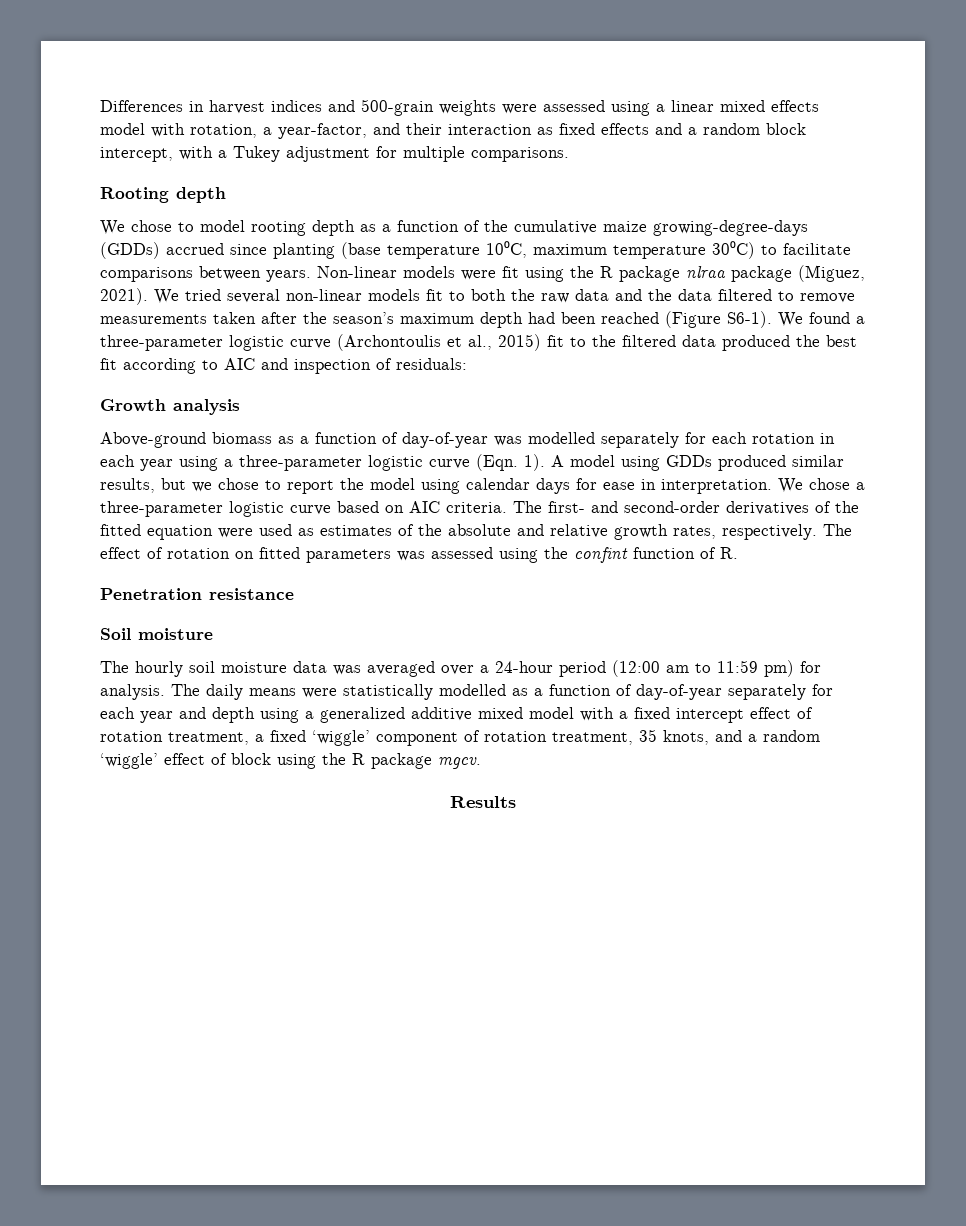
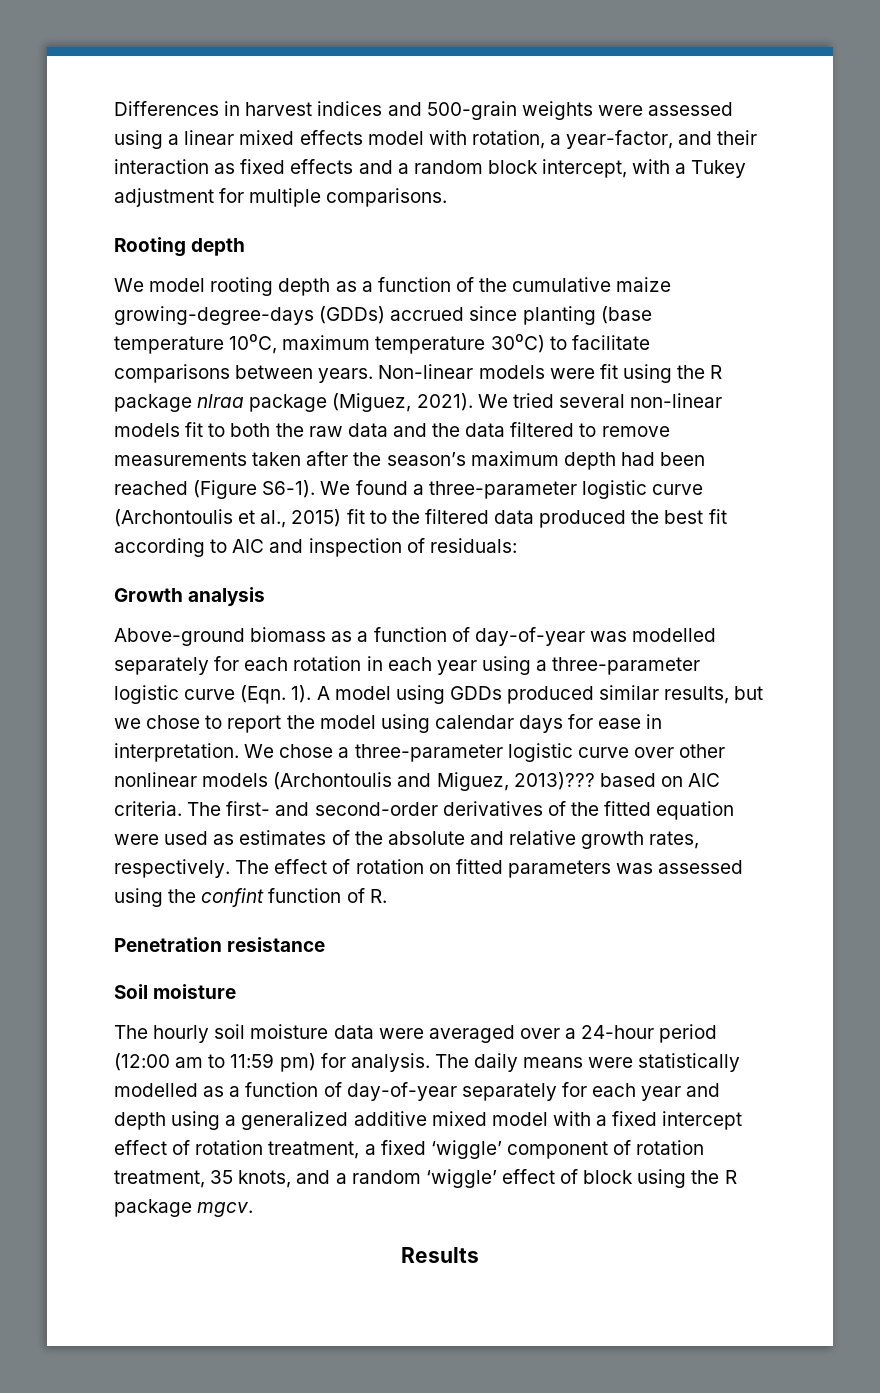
- We chose to model rooting depth as a function of the cumulative maize growing-degree-days (GDDs) accrued since planting (base temperature 10⁰C, maximum temperature 30⁰C) to facilitate comparisons between years.
+ We model rooting depth as a function of the cumulative maize growing-degree-days (GDDs) accrued since planting (base temperature 10⁰C, maximum temperature 30⁰C) to facilitate comparisons between years.
- We chose a three-parameter logistic curve based on AIC criteria.
+ We chose a three-parameter logistic curve over other nonlinear models (Archontoulis and Miguez, 2013)??? based on AIC criteria.
- The hourly soil moisture data was averaged over a 24-hour period (12:00 am to 11:59 pm) for analysis.
+ The hourly soil moisture data were averaged over a 24-hour period (12:00 am to 11:59 pm) for analysis.

